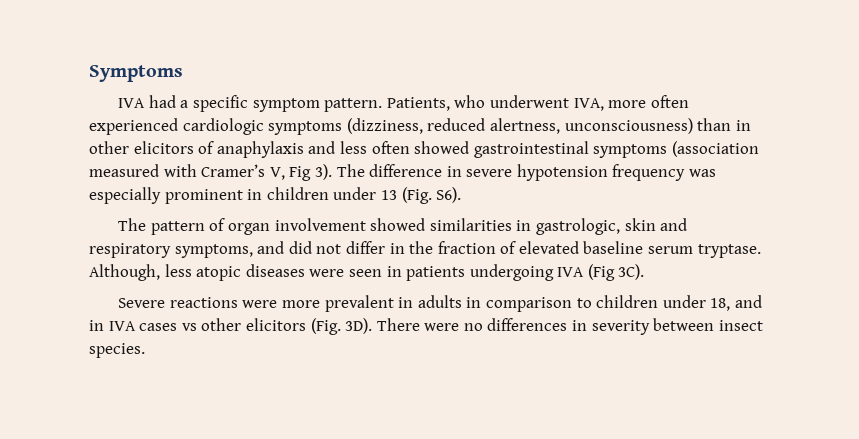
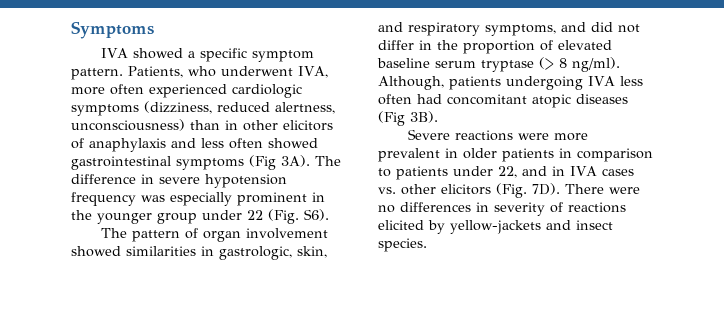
- IVA had a specific symptom pattern.
+ IVA showed a specific symptom pattern.
- Patients, who underwent IVA, more often experienced cardiologic symptoms (dizziness, reduced alertness, unconsciousness) than in other elicitors of anaphylaxis and less often showed gastrointestinal symptoms (association measured with Cramer’s V, Fig 3).
+ Patients, who underwent IVA, more often experienced cardiologic symptoms (dizziness, reduced alertness, unconsciousness) than in other elicitors of anaphylaxis and less often showed gastrointestinal symptoms (Fig 3A).
- The difference in severe hypotension frequency was especially prominent in children under 13 (Fig. S6).
+ The difference in severe hypotension frequency was especially prominent in the younger group under 22 (Fig. S6).
- The pattern of organ involvement showed similarities in gastrologic, skin and respiratory symptoms, and did not differ in the fraction of elevated baseline serum tryptase. Although, less atopic diseases were seen in patients undergoing IVA (Fig 3C).
+ The pattern of organ involvement showed similarities in gastrologic, skin, and respiratory symptoms, and did not differ in the proportion of elevated baseline serum tryptase (> 8 ng/ml). Although, patients undergoing IVA less often had concomitant atopic diseases (Fig 3B).
- Severe reactions were more prevalent in adults in comparison to children under 18, and in IVA cases vs other elicitors (Fig. 3D).
+ Severe reactions were more prevalent in older patients in comparison to patients under 22, and in IVA cases vs. other elicitors (Fig. 7D).
- There were no differences in severity between insect species.
+ There were no differences in severity of reactions elicited by yellow-jackets and insect species.

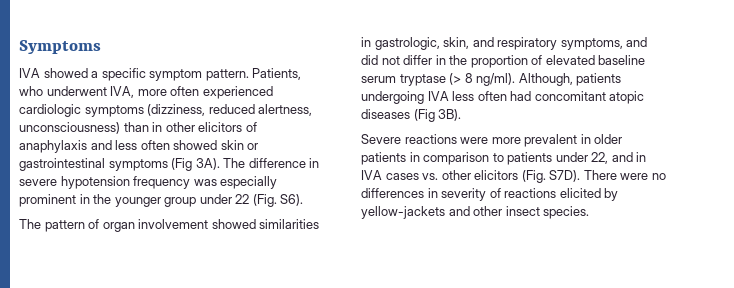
- Patients, who underwent IVA, more often experienced cardiologic symptoms (dizziness, reduced alertness, unconsciousness) than in other elicitors of anaphylaxis and less often showed gastrointestinal symptoms (Fig 3A).
+ Patients, who underwent IVA, more often experienced cardiologic symptoms (dizziness, reduced alertness, unconsciousness) than in other elicitors of anaphylaxis and less often showed skin or gastrointestinal symptoms (Fig 3A).
- Severe reactions were more prevalent in older patients in comparison to patients under 22, and in IVA cases vs. other elicitors (Fig. 7D).
+ Severe reactions were more prevalent in older patients in comparison to patients under 22, and in IVA cases vs. other elicitors (Fig. S7D).
- There were no differences in severity of reactions elicited by yellow-jackets and insect species.
+ There were no differences in severity of reactions elicited by yellow-jackets and other insect species.

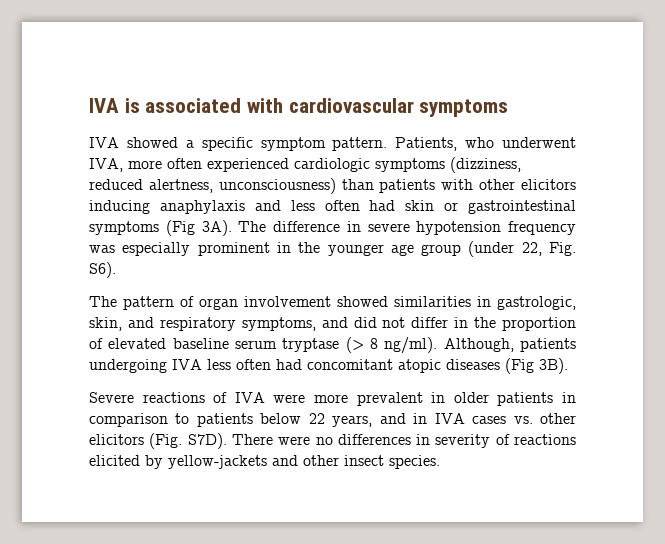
- Symptoms
+ IVA is associated with cardiovascular symptoms
- Patients, who underwent IVA, more often experienced cardiologic symptoms (dizziness, reduced alertness, unconsciousness) than in other elicitors of anaphylaxis and less often showed skin or gastrointestinal symptoms (Fig 3A).
+ Patients, who underwent IVA, more often experienced cardiologic symptoms (dizziness, reduced alertness, unconsciousness) than patients with other elicitors inducing anaphylaxis and less often had skin or gastrointestinal symptoms (Fig 3A).
- The difference in severe hypotension frequency was especially prominent in the younger group under 22 (Fig. S6).
+ The difference in severe hypotension frequency was especially prominent in the younger age group (under 22, Fig. S6).
- Severe reactions were more prevalent in older patients in comparison to patients under 22, and in IVA cases vs. other elicitors (Fig. S7D).
+ Severe reactions of IVA were more prevalent in older patients in comparison to patients below 22 years, and in IVA cases vs. other elicitors (Fig. S7D).

